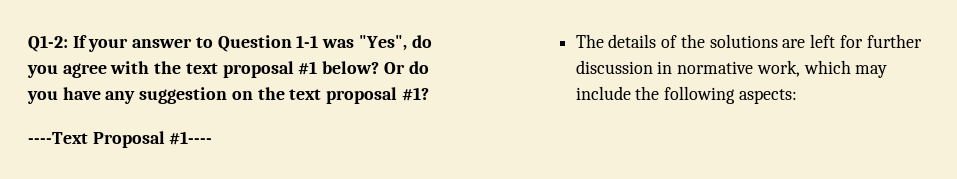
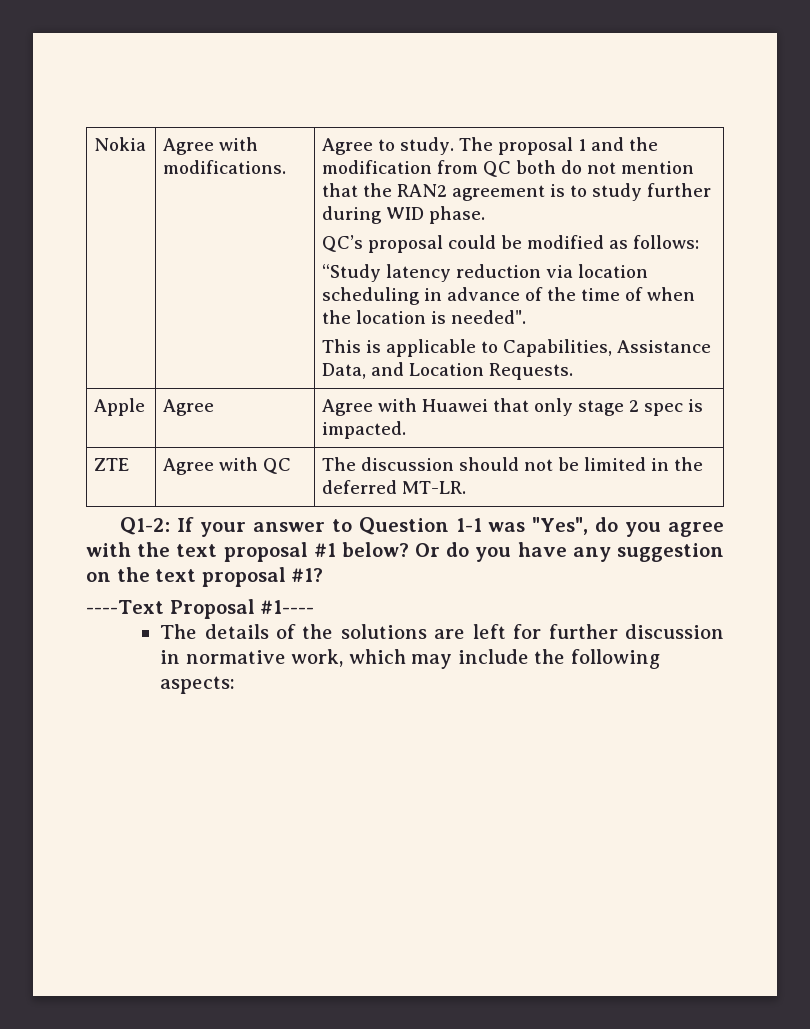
+ Nokia | Agree with modifications. | Agree to study. The proposal 1 and the modification from QC both do not mention that the RAN2 agreement is to study further during WID phase.
+ QC’s proposal could be modified as follows:
+ “Study latency reduction via location scheduling in advance of the time of when the location is needed".
+ This is applicable to Capabilities, Assistance Data, and Location Requests.
+ Apple | Agree | Agree with Huawei that only stage 2 spec is impacted.
+ ZTE | Agree with QC | The discussion should not be limited in the deferred MT-LR.

